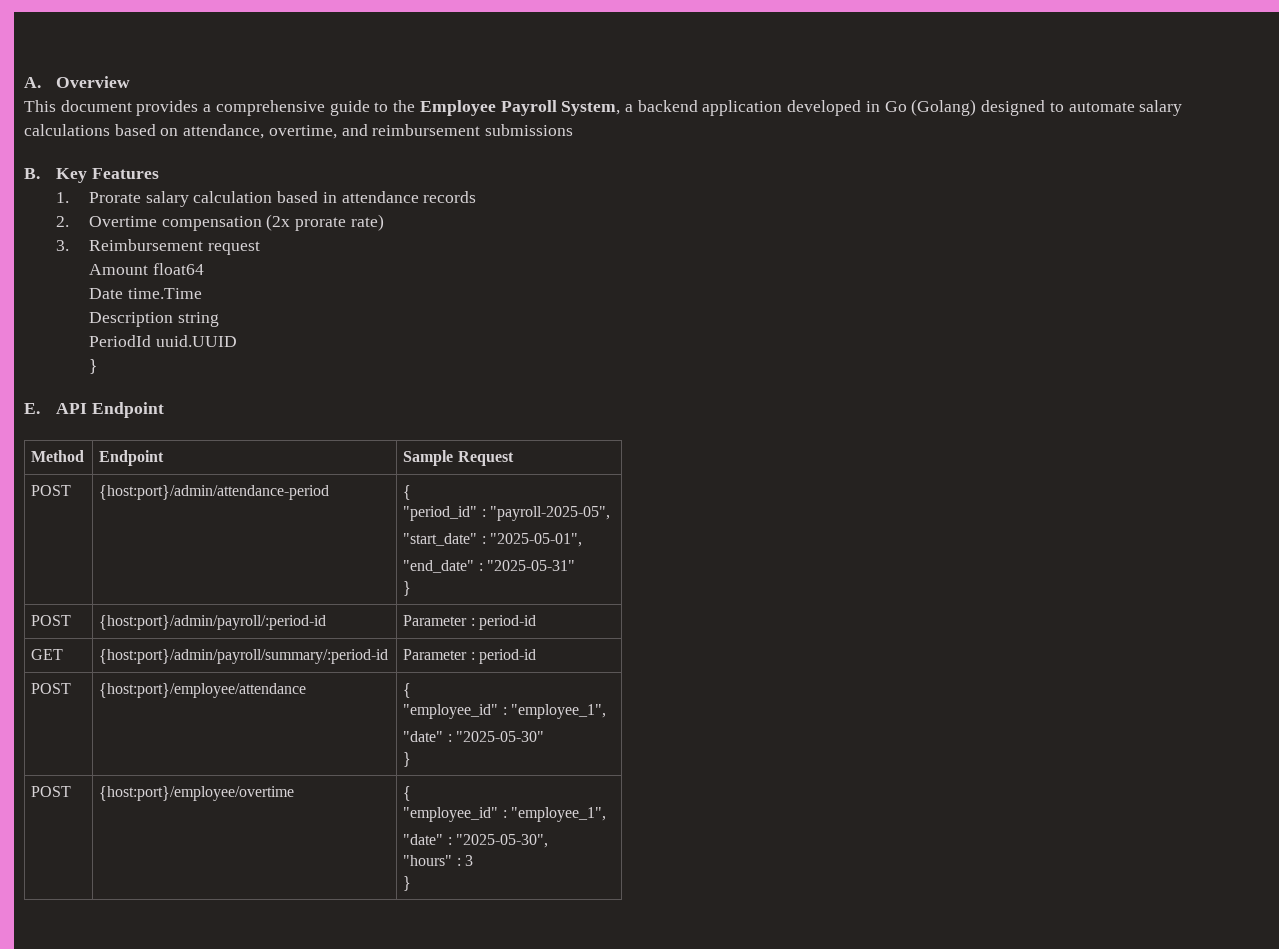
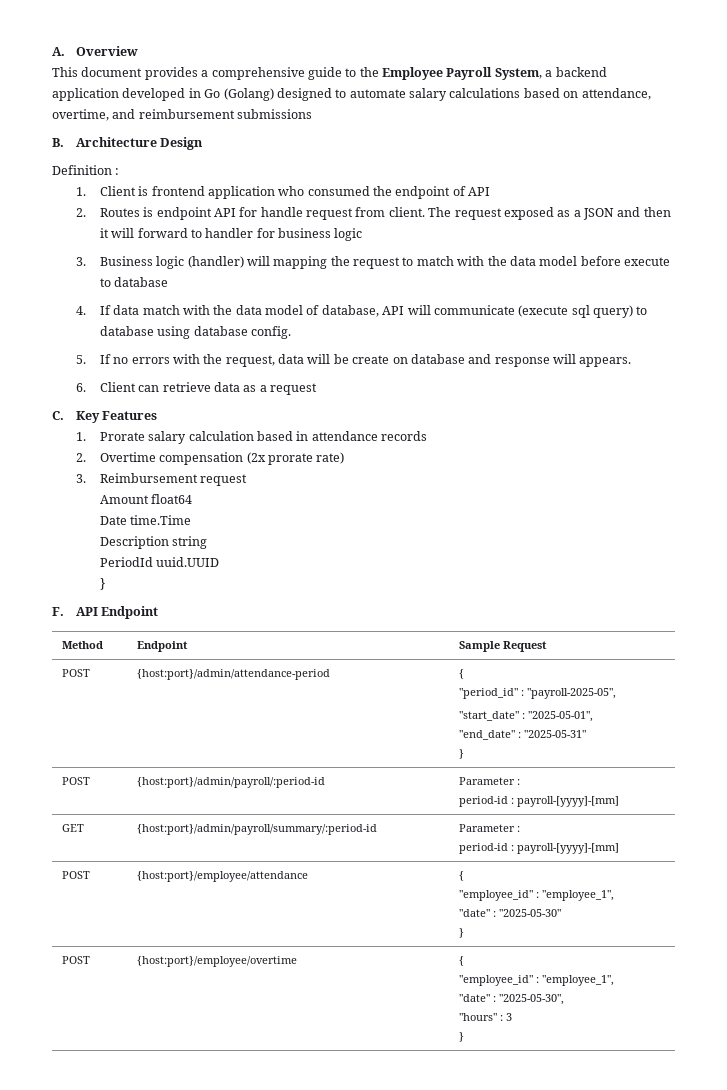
- B. Key Features
+ B. Architecture Design
+ Definition :
+ 1. Client is frontend application who consumed the endpoint of API
+ 2. Routes is endpoint API for handle request from client. The request exposed as a JSON and then it will forward to handler for business logic
+ 3. Business logic (handler) will mapping the request to match with the data model before execute to database
+ 4. If data match with the data model of database, API will communicate (execute sql query) to database using database config.
+ 5. If no errors with the request, data will be create on database and response will appears.
+ 6. Client can retrieve data as a request
+ C. Key Features
- E. API Endpoint
+ F. API Endpoint
- POST | {host:port}/admin/payroll/:period-id | Parameter : period-id
+ POST | {host:port}/admin/payroll/:period-id | Parameter :
+ period-id : payroll-[yyyy]-[mm]
- GET | {host:port}/admin/payroll/summary/:period-id | Parameter : period-id
+ GET | {host:port}/admin/payroll/summary/:period-id | Parameter :
+ period-id : payroll-[yyyy]-[mm]

